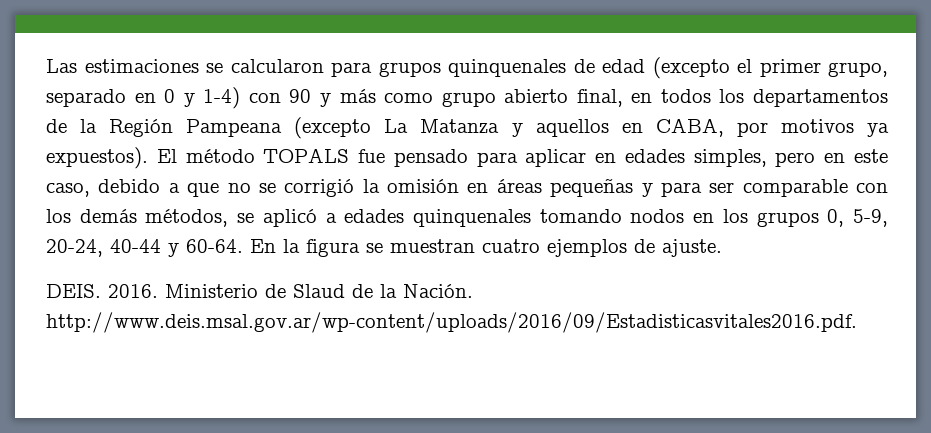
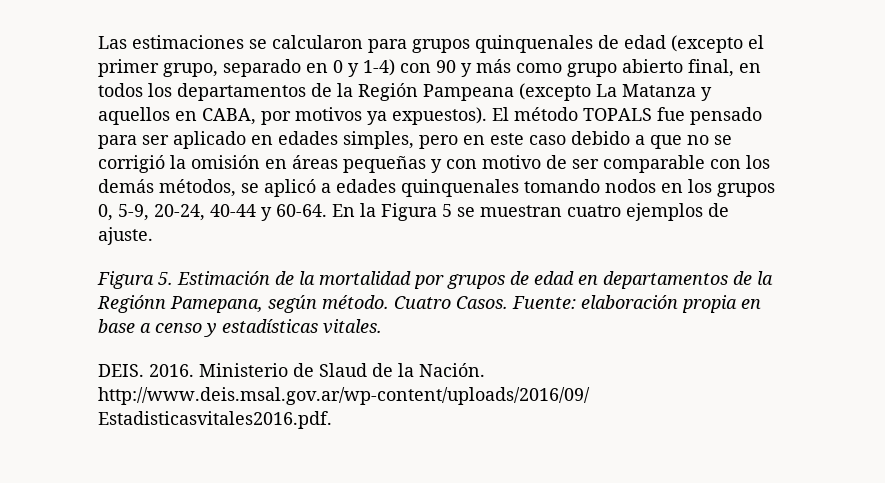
- El método TOPALS fue pensado para aplicar en edades simples, pero en este caso, debido a que no se corrigió la omisión en áreas pequeñas y para ser comparable con los demás métodos, se aplicó a edades quinquenales tomando nodos en los grupos 0, 5-9, 20-24, 40-44 y 60-64.
+ El método TOPALS fue pensado para ser aplicado en edades simples, pero en este caso debido a que no se corrigió la omisión en áreas pequeñas y con motivo de ser comparable con los demás métodos, se aplicó a edades quinquenales tomando nodos en los grupos 0, 5-9, 20-24, 40-44 y 60-64.
- En la figura se muestran cuatro ejemplos de ajuste.
+ En la Figura 5 se muestran cuatro ejemplos de ajuste.
+ Figura 5. Estimación de la mortalidad por grupos de edad en departamentos de la Regiónn Pamepana, según método. Cuatro Casos. Fuente: elaboración propia en base a censo y estadísticas vitales.

